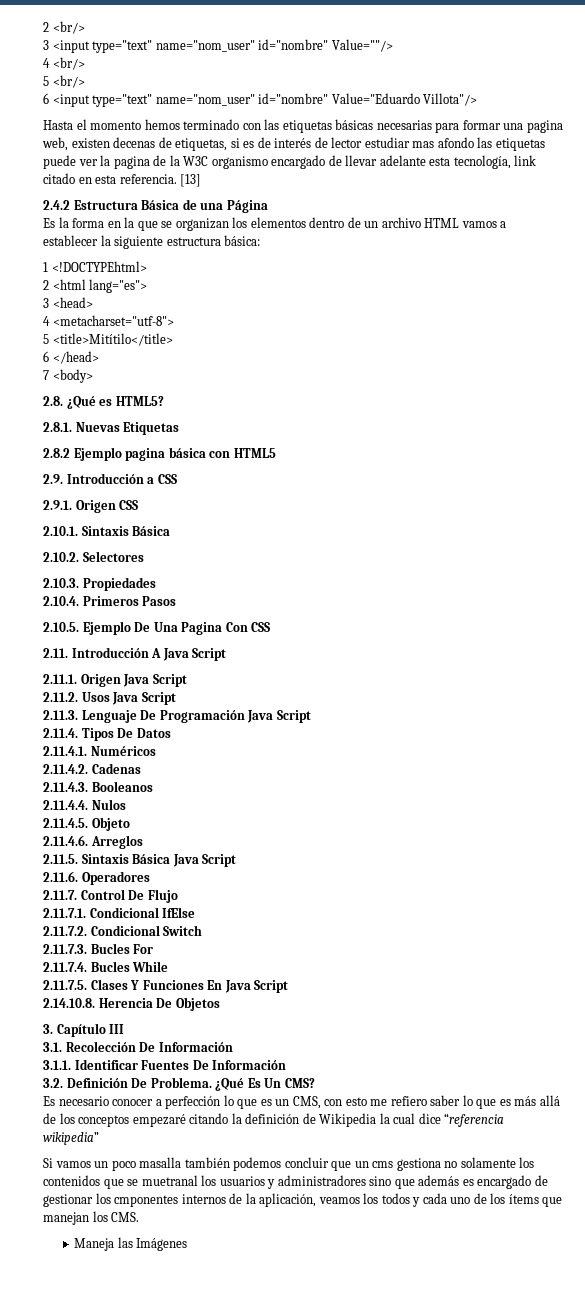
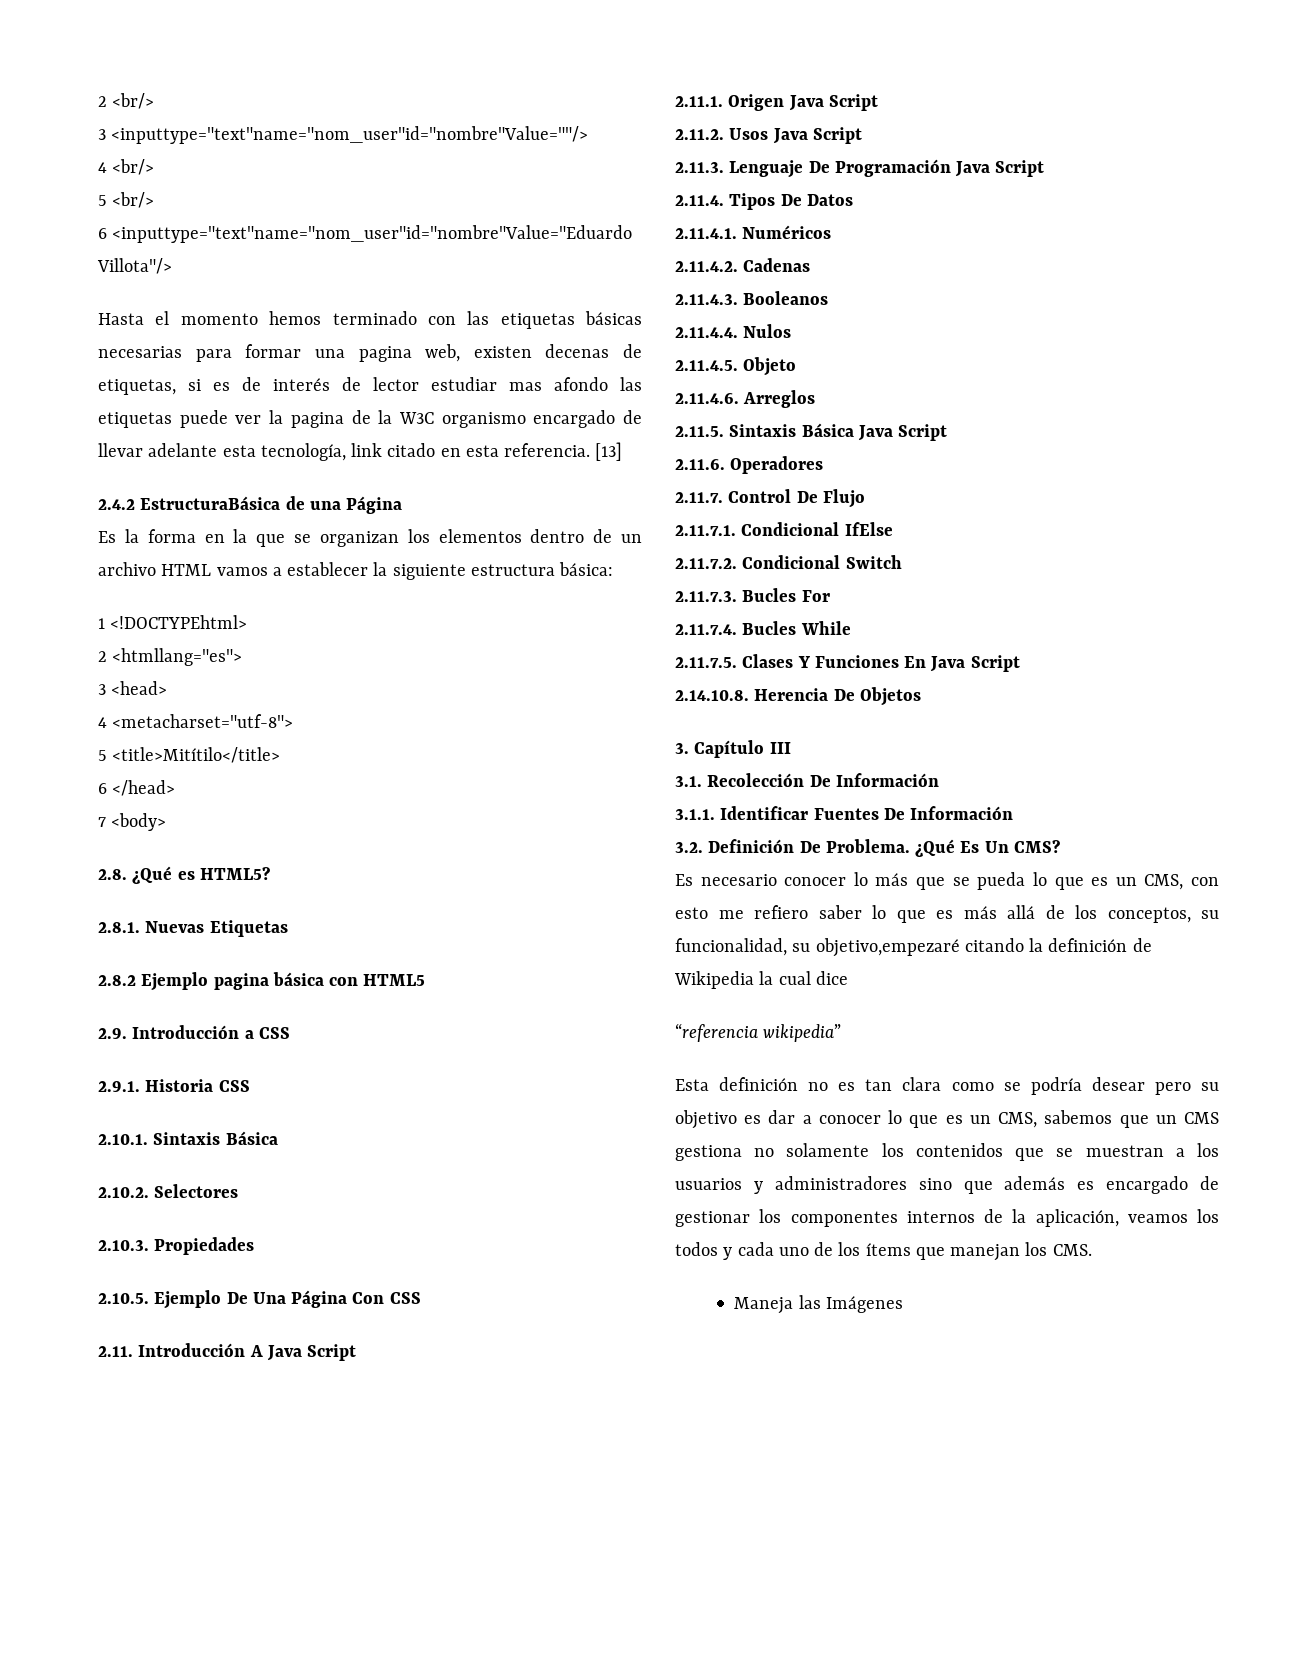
- 3 <input type="text" name="nom_user" id="nombre" Value=""/>
+ 3 <inputtype="text"name="nom_user"id="nombre"Value=""/>
- 6 <input type="text" name="nom_user" id="nombre" Value="Eduardo Villota"/>
+ 6 <inputtype="text"name="nom_user"id="nombre"Value="Eduardo Villota"/>
- 2.4.2 Estructura Básica de una Página
+ 2.4.2 EstructuraBásica de una Página
- 2 <html lang="es">
+ 2 <htmllang="es">
- 2.9.1. Origen CSS
+ 2.9.1. Historia CSS
- 2.10.4. Primeros Pasos
- 2.10.5. Ejemplo De Una Pagina Con CSS
+ 2.10.5. Ejemplo De Una Página Con CSS
- Es necesario conocer a perfección lo que es un CMS, con esto me refiero saber lo que es más allá de los conceptos empezaré citando la definición de Wikipedia la cual dice “referencia wikipedia”
+ Es necesario conocer lo más que se pueda lo que es un CMS, con esto me refiero saber lo que es más allá de los conceptos, su funcionalidad, su objetivo,empezaré citando la definición de Wikipedia la cual dice
+ “referencia wikipedia”
- Si vamos un poco masalla también podemos concluir que un cms gestiona no solamente los contenidos que se muetranal los usuarios y administradores sino que además es encargado de gestionar los cmponentes internos de la aplicación, veamos los todos y cada uno de los ítems que manejan los CMS.
+ Esta definición no es tan clara como se podría desear pero su objetivo es dar a conocer lo que es un CMS, sabemos que un CMS gestiona no solamente los contenidos que se muestran a los usuarios y administradores sino que además es encargado de gestionar los componentes internos de la aplicación, veamos los todos y cada uno de los ítems que manejan los CMS.

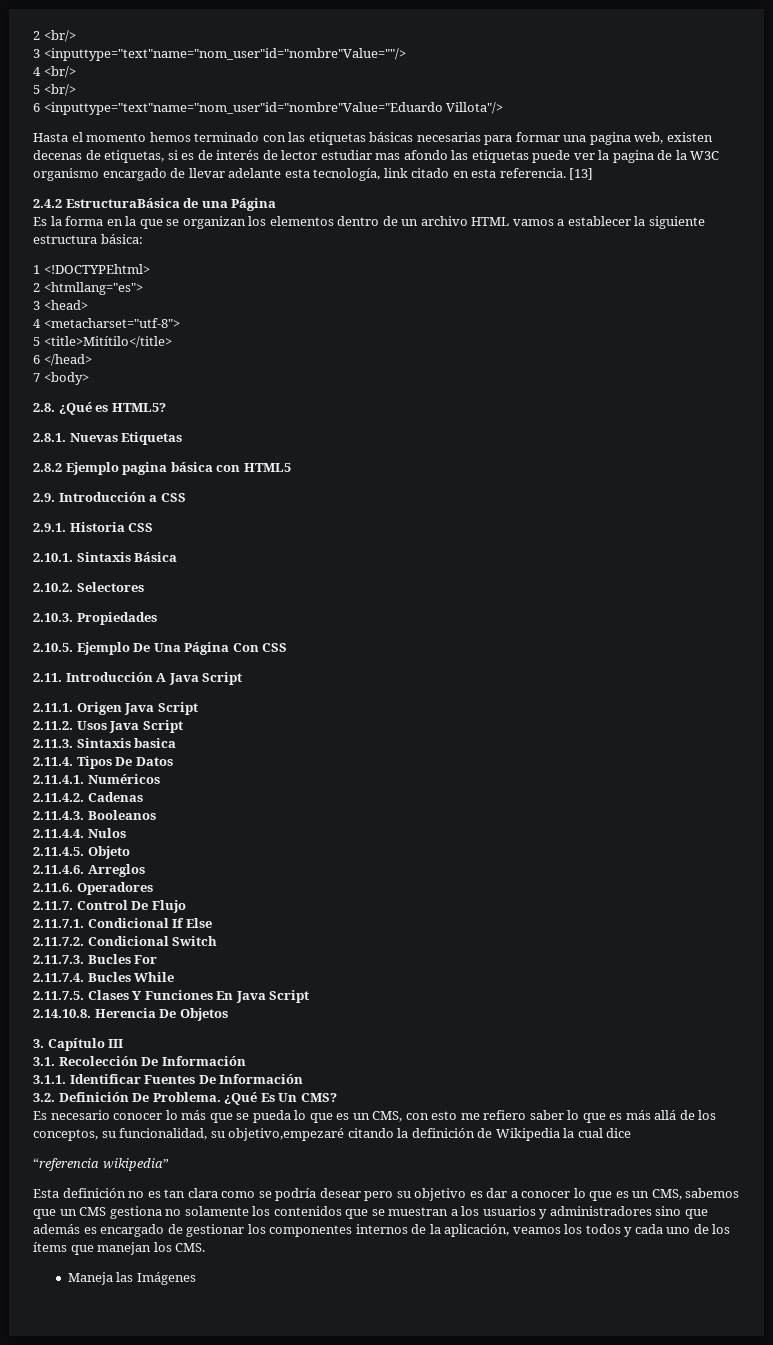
- 2.11.3. Lenguaje De Programación Java Script
+ 2.11.3. Sintaxis basica
- 2.11.5. Sintaxis Básica Java Script
- 2.11.7.1. Condicional IfElse
+ 2.11.7.1. Condicional If Else

